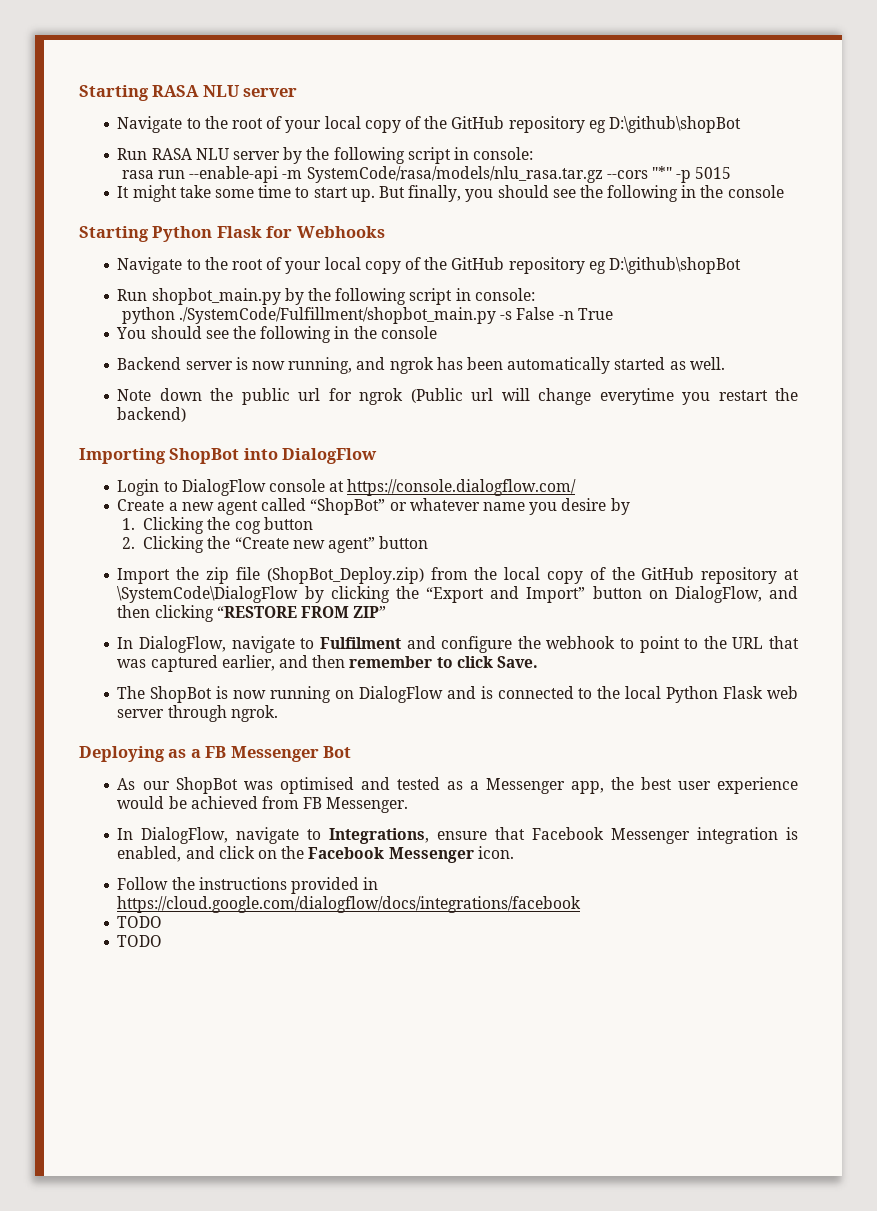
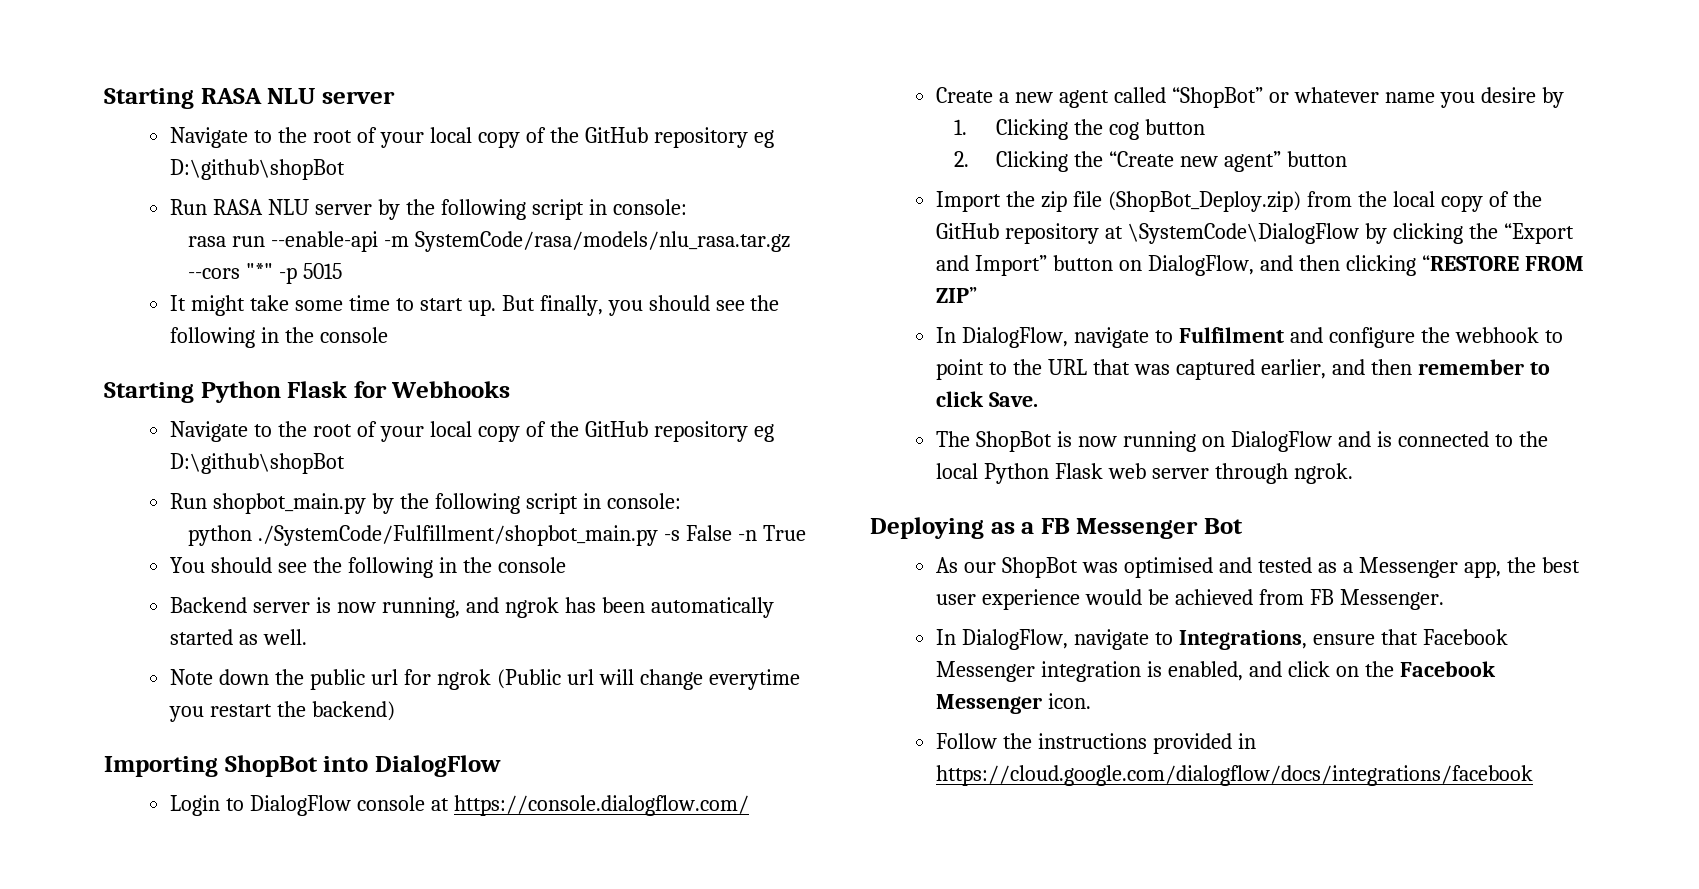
  Follow the instructions provided in https://cloud.google.com/dialogflow/docs/integrations/facebook
- TODO
- TODO

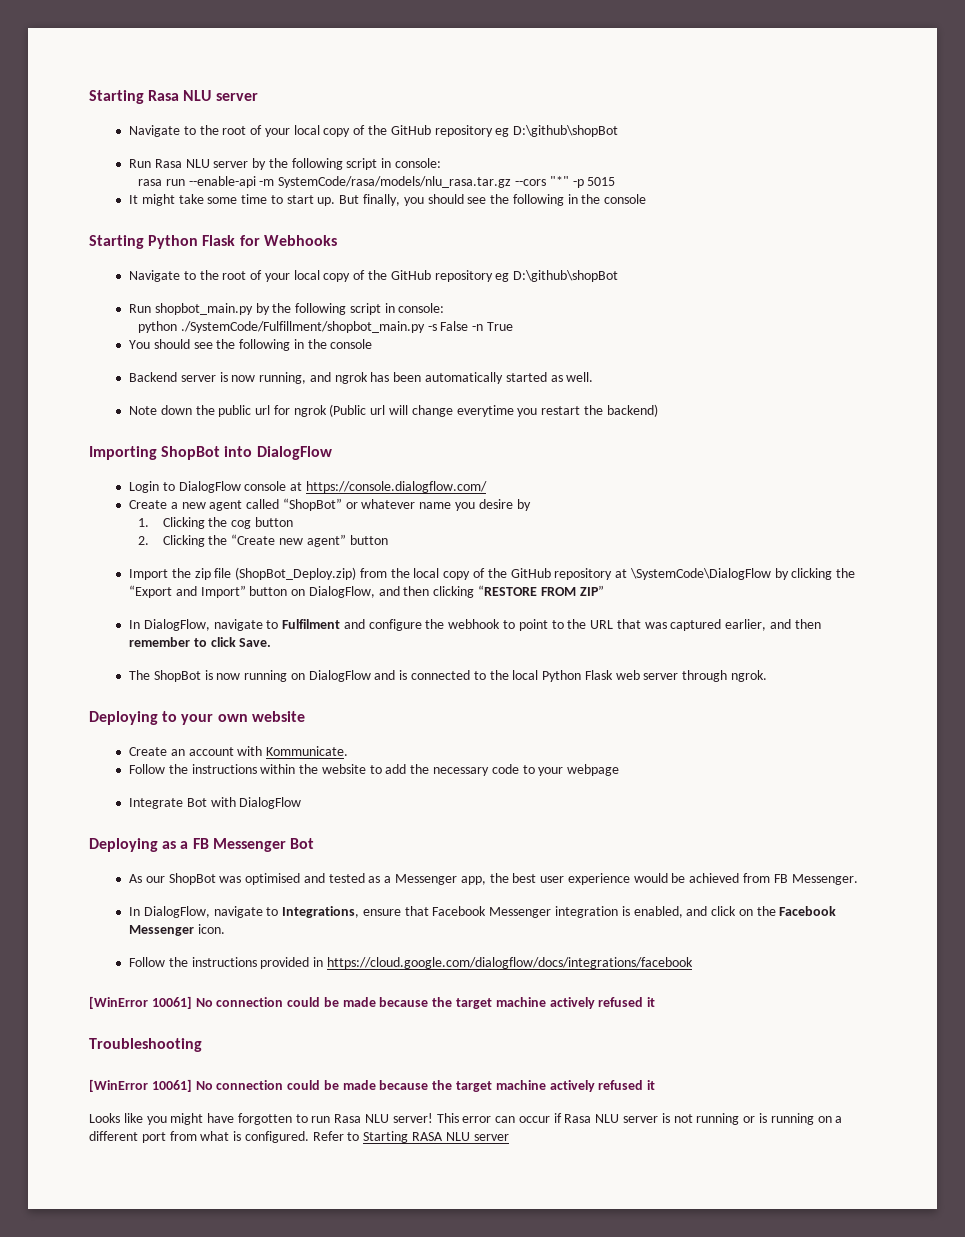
- Starting RASA NLU server
+ Starting Rasa NLU server
- Run RASA NLU server by the following script in console:
+ Run Rasa NLU server by the following script in console:
+ Deploying to your own website
+ Create an account with Kommunicate.
+ Follow the instructions within the website to add the necessary code to your webpage
+ Integrate Bot with DialogFlow
  Follow the instructions provided in https://cloud.google.com/dialogflow/docs/integrations/facebook
+ [WinError 10061] No connection could be made because the target machine actively refused it
+ Troubleshooting
+ [WinError 10061] No connection could be made because the target machine actively refused it
+ Looks like you might have forgotten to run Rasa NLU server! This error can occur if Rasa NLU server is not running or is running on a different port from what is configured. Refer to Starting RASA NLU server

